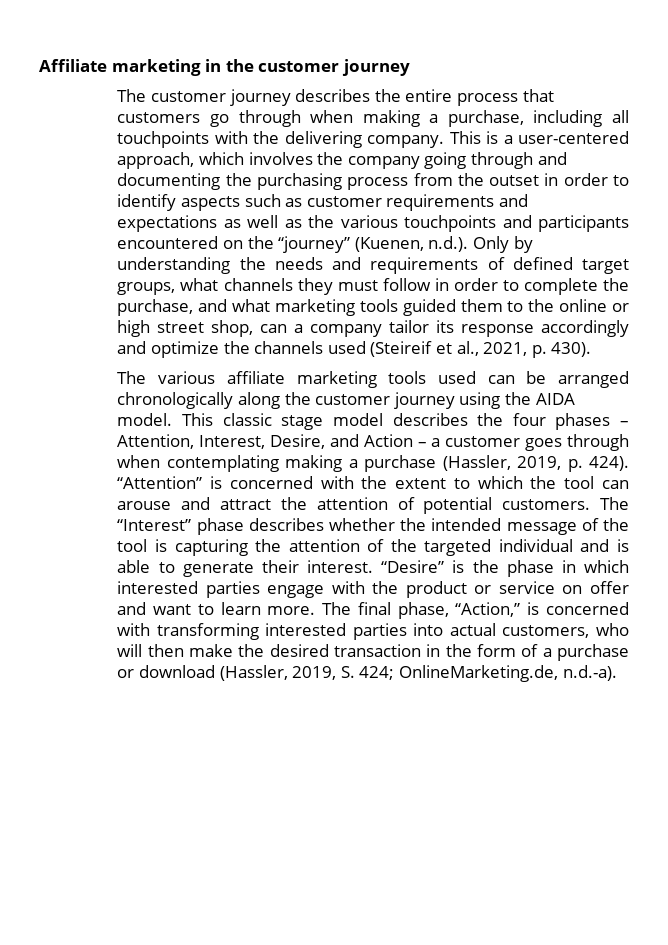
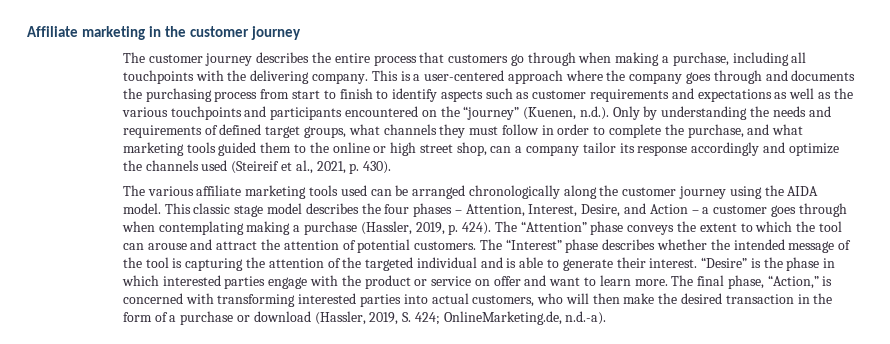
- This is a user-centered approach, which involves the company going through and documenting the purchasing process from the outset in order to identify aspects such as customer requirements and expectations as well as the various touchpoints and participants encountered on the “journey” (Kuenen, n.d.). Only by understanding the needs and requirements of defined target groups, what channels they must follow in order to complete the purchase, and what marketing tools guided them to the online or high street shop, can a company tailor its response accordingly and optimize the channels used (Steireif et al., 2021, p. 430).
+ This is a user-centered approach where the company goes through and documents the purchasing process from start to finish to identify aspects such as customer requirements and expectations as well as the various touchpoints and participants encountered on the “journey” (Kuenen, n.d.). Only by understanding the needs and requirements of defined target groups, what channels they must follow in order to complete the purchase, and what marketing tools guided them to the online or high street shop, can a company tailor its response accordingly and optimize the channels used (Steireif et al., 2021, p. 430).
- “Attention” is concerned with the extent to which the tool can arouse and attract the attention of potential customers.
+ The “Attention” phase conveys the extent to which the tool can arouse and attract the attention of potential customers.

